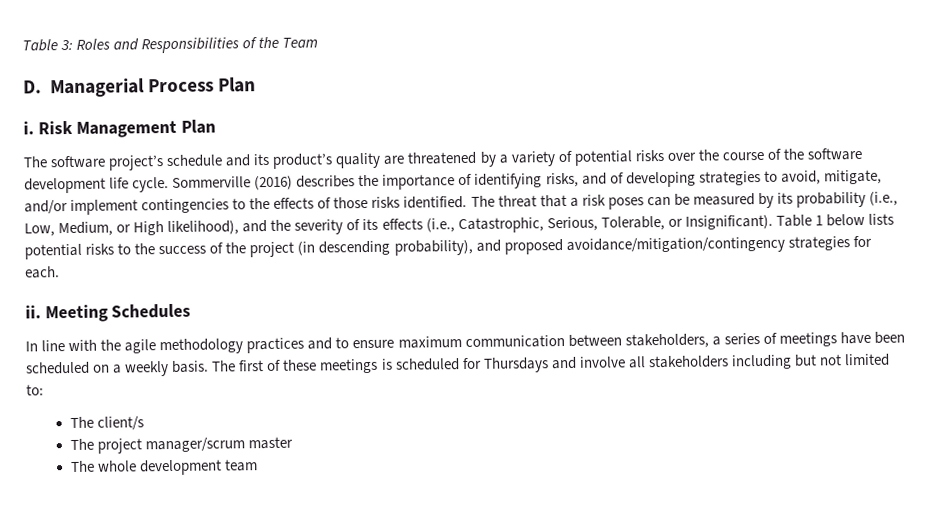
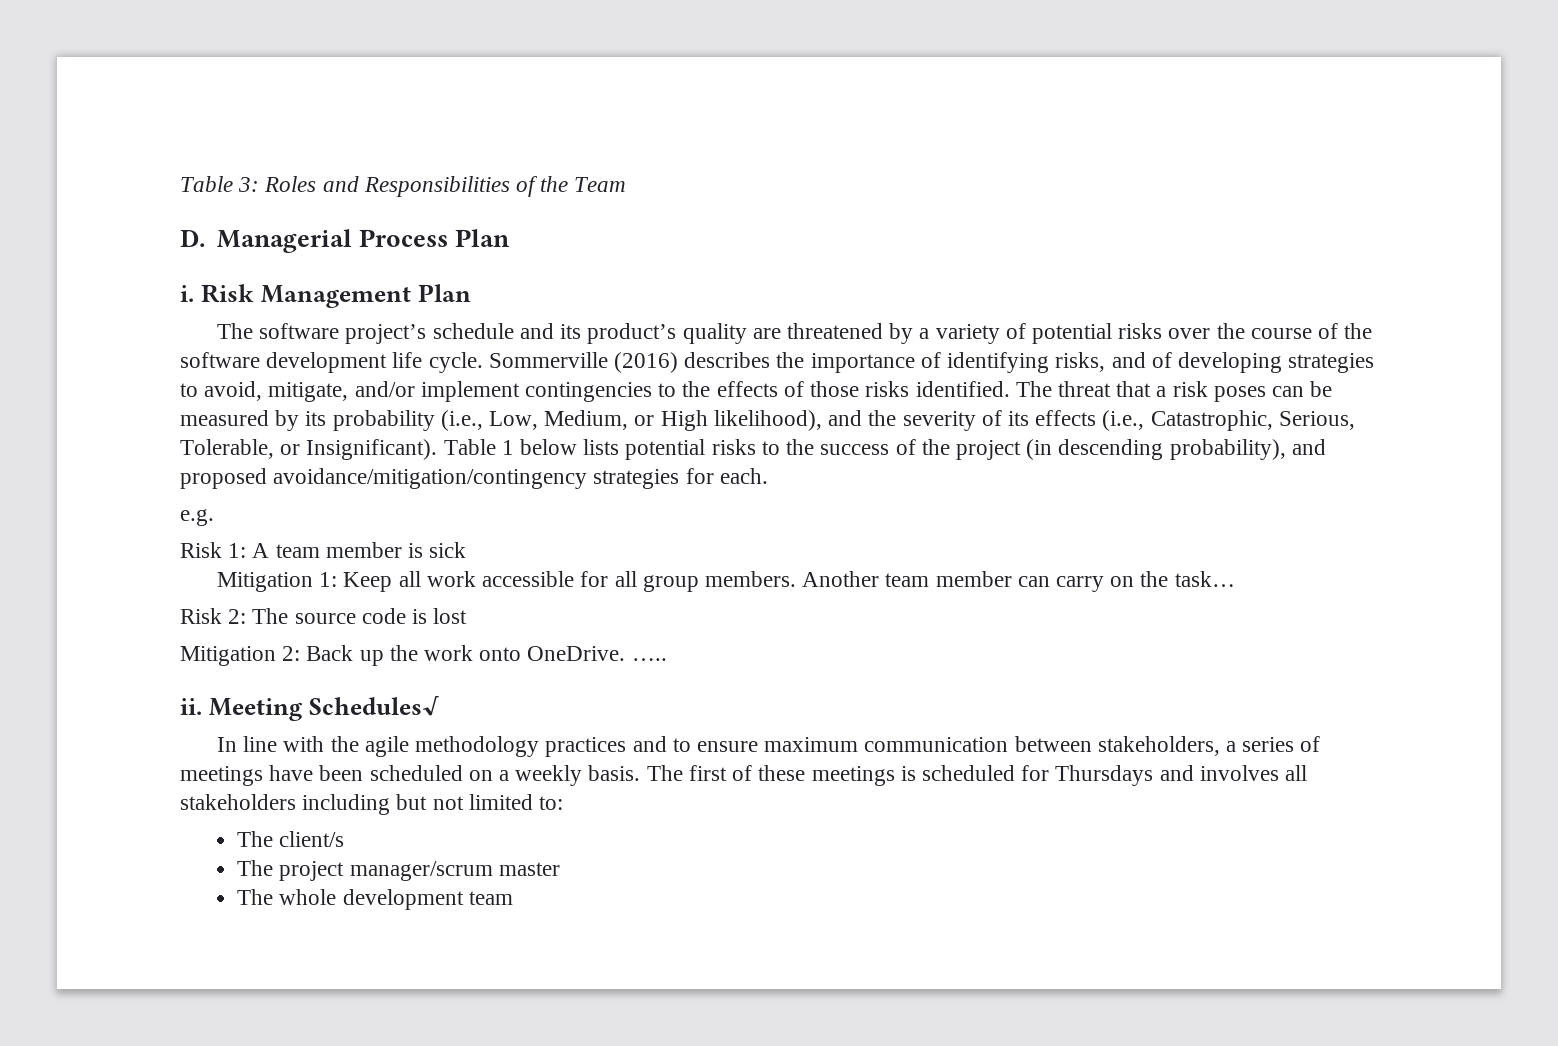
+ e.g.
+ Risk 1: A team member is sick
+ Mitigation 1: Keep all work accessible for all group members. Another team member can carry on the task…
+ Risk 2: The source code is lost
+ Mitigation 2: Back up the work onto OneDrive. …..
- Meeting Schedules
+ Meeting Schedules√
- The first of these meetings is scheduled for Thursdays and involve all stakeholders including but not limited to:
+ The first of these meetings is scheduled for Thursdays and involves all stakeholders including but not limited to:

